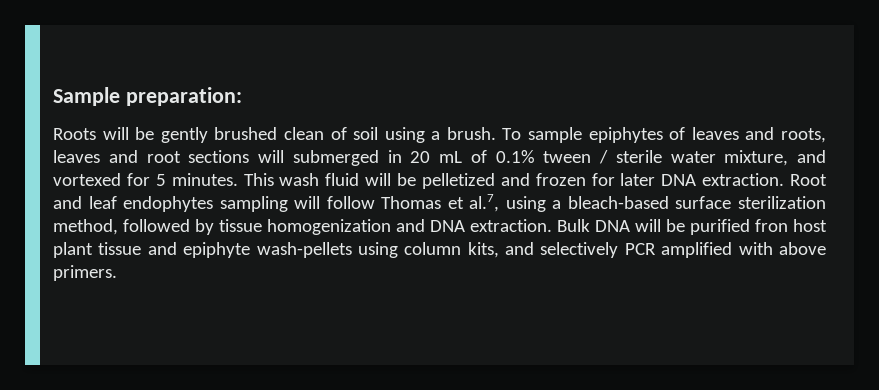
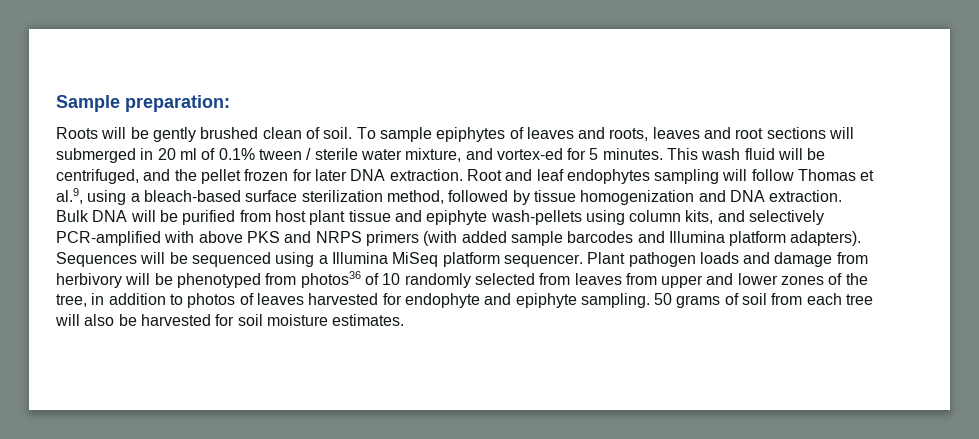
- Roots will be gently brushed clean of soil using a brush.
+ Roots will be gently brushed clean of soil.
- To sample epiphytes of leaves and roots, leaves and root sections will submerged in 20 mL of 0.1% tween / sterile water mixture, and vortexed for 5 minutes.
+ To sample epiphytes of leaves and roots, leaves and root sections will submerged in 20 ml of 0.1% tween / sterile water mixture, and vortex-ed for 5 minutes.
- This wash fluid will be pelletized and frozen for later DNA extraction.
+ This wash fluid will be centrifuged, and the pellet frozen for later DNA extraction.
- Root and leaf endophytes sampling will follow Thomas et al.7, using a bleach-based surface sterilization method, followed by tissue homogenization and DNA extraction.
+ Root and leaf endophytes sampling will follow Thomas et al.9, using a bleach-based surface sterilization method, followed by tissue homogenization and DNA extraction.
- Bulk DNA will be purified fron host plant tissue and epiphyte wash-pellets using column kits, and selectively PCR amplified with above primers.
+ Bulk DNA will be purified from host plant tissue and epiphyte wash-pellets using column kits, and selectively PCR-amplified with above PKS and NRPS primers (with added sample barcodes and Illumina platform adapters). Sequences will be sequenced using a Illumina MiSeq platform sequencer. Plant pathogen loads and damage from herbivory will be phenotyped from photos36 of 10 randomly selected from leaves from upper and lower zones of the tree, in addition to photos of leaves harvested for endophyte and epiphyte sampling. 50 grams of soil from each tree will also be harvested for soil moisture estimates.

